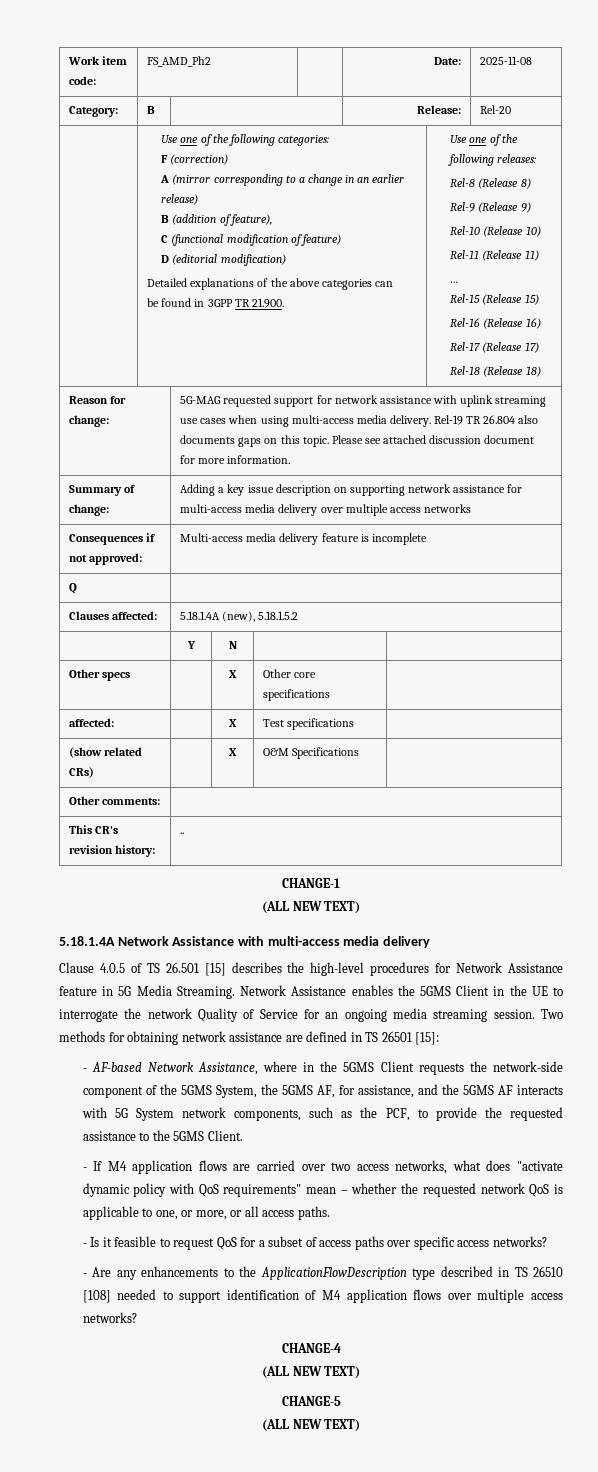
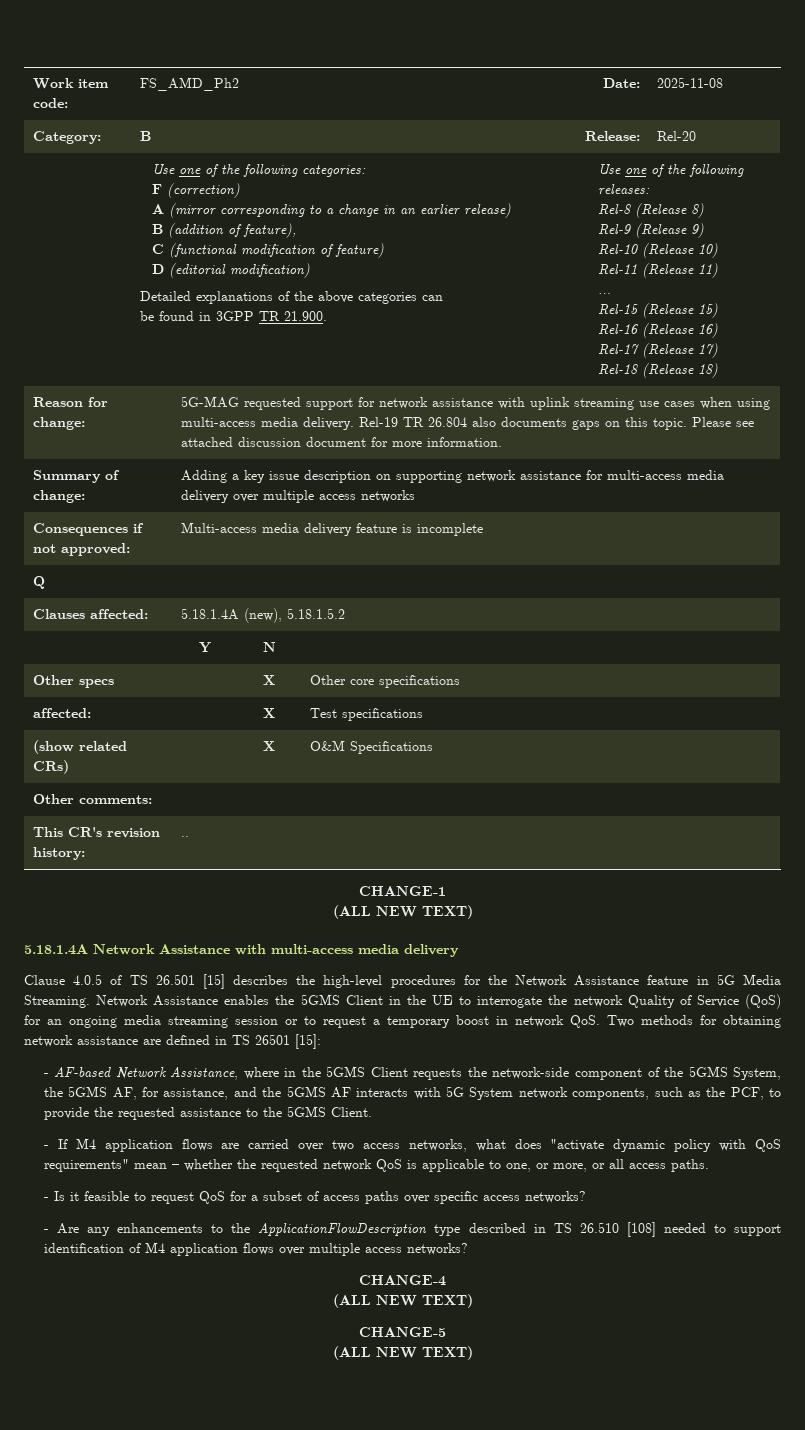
- Clause 4.0.5 of TS 26.501 [15] describes the high-level procedures for Network Assistance feature in 5G Media Streaming.
+ Clause 4.0.5 of TS 26.501 [15] describes the high-level procedures for the Network Assistance feature in 5G Media Streaming.
- Network Assistance enables the 5GMS Client in the UE to interrogate the network Quality of Service for an ongoing media streaming session. Two methods for obtaining network assistance are defined in TS 26501 [15]:
+ Network Assistance enables the 5GMS Client in the UE to interrogate the network Quality of Service (QoS) for an ongoing media streaming session or to request a temporary boost in network QoS. Two methods for obtaining network assistance are defined in TS 26501 [15]:
- - Are any enhancements to the ApplicationFlowDescription type described in TS 26510 [108] needed to support identification of M4 application flows over multiple access networks?
+ - Are any enhancements to the ApplicationFlowDescription type described in TS 26.510 [108] needed to support identification of M4 application flows over multiple access networks?

